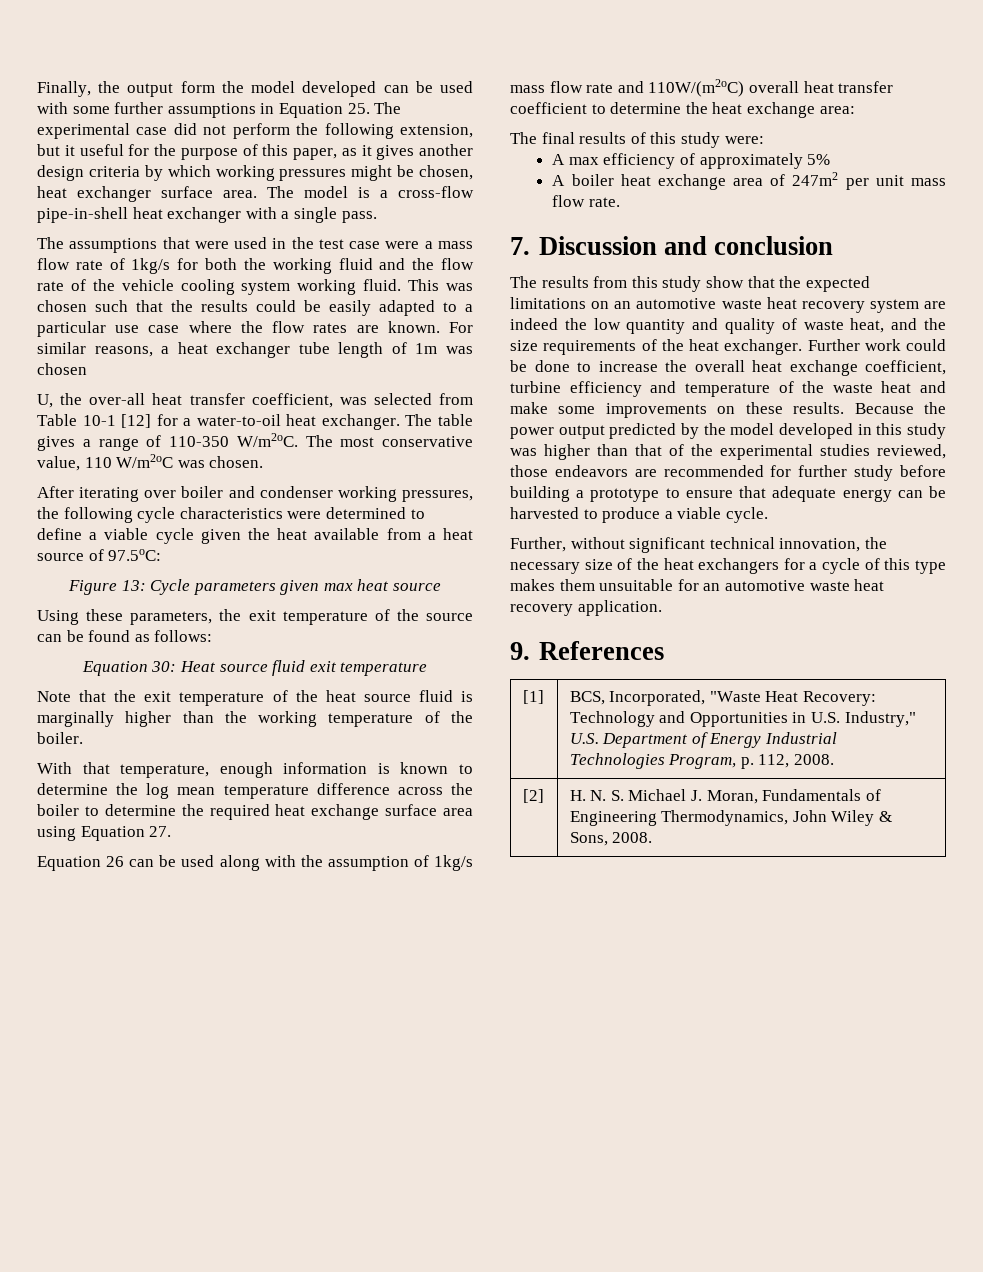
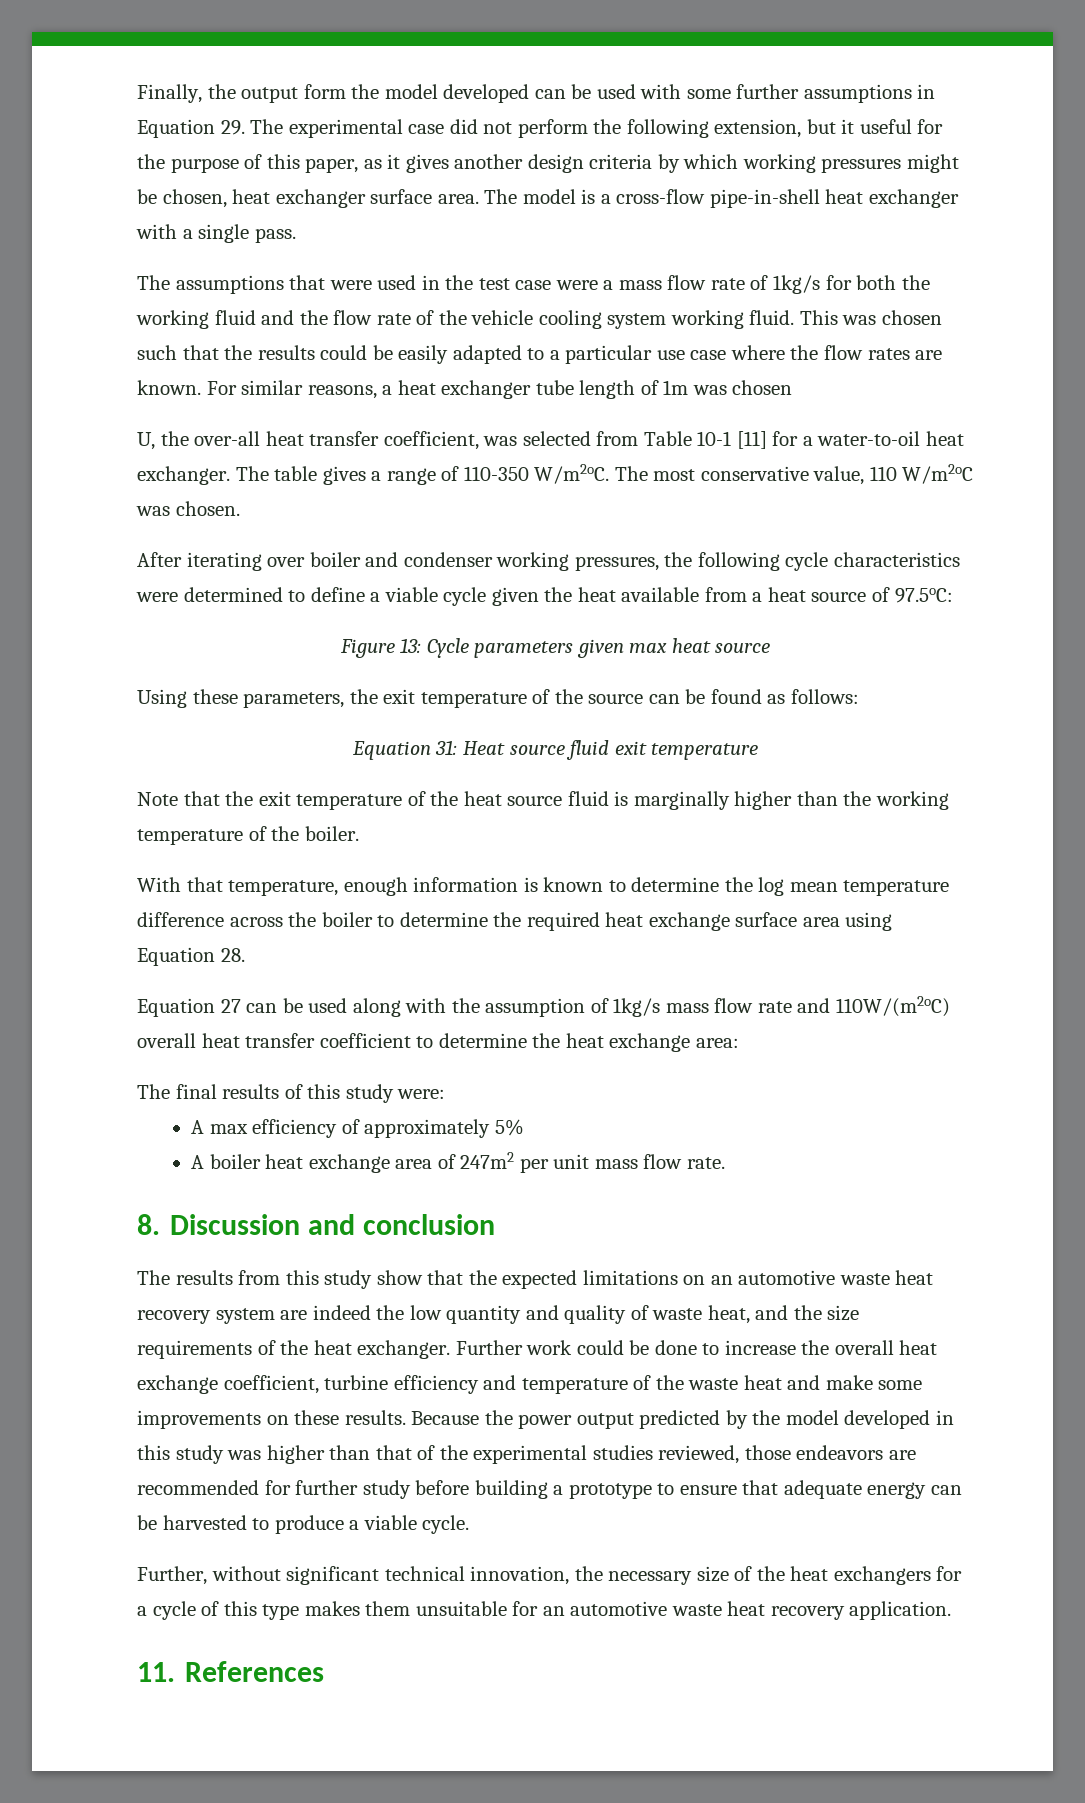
- Finally, the output form the model developed can be used with some further assumptions in Equation 25. The experimental case did not perform the following extension, but it useful for the purpose of this paper, as it gives another design criteria by which working pressures might be chosen, heat exchanger surface area.
+ Finally, the output form the model developed can be used with some further assumptions in Equation 29. The experimental case did not perform the following extension, but it useful for the purpose of this paper, as it gives another design criteria by which working pressures might be chosen, heat exchanger surface area.
- U, the over-all heat transfer coefficient, was selected from Table 10-1 [12] for a water-to-oil heat exchanger.
+ U, the over-all heat transfer coefficient, was selected from Table 10-1 [11] for a water-to-oil heat exchanger.
- Equation 30: Heat source fluid exit temperature
+ Equation 31: Heat source fluid exit temperature
- With that temperature, enough information is known to determine the log mean temperature difference across the boiler to determine the required heat exchange surface area using Equation 27.
- Equation 26 can be used along with the assumption of 1kg/s mass flow rate and 110W/(m2oC) overall heat transfer coefficient to determine the heat exchange area:
+ With that temperature, enough information is known to determine the log mean temperature difference across the boiler to determine the required heat exchange surface area using Equation 28.
+ Equation 27 can be used along with the assumption of 1kg/s mass flow rate and 110W/(m2oC) overall heat transfer coefficient to determine the heat exchange area:
- 7. Discussion and conclusion
+ 8. Discussion and conclusion
- 9. References
+ 11. References
- [1] | BCS, Incorporated, "Waste Heat Recovery: Technology and Opportunities in U.S. Industry," U.S. Department of Energy Industrial Technologies Program, p. 112, 2008.
- [2] | H. N. S. Michael J. Moran, Fundamentals of Engineering Thermodynamics, John Wiley & Sons, 2008.

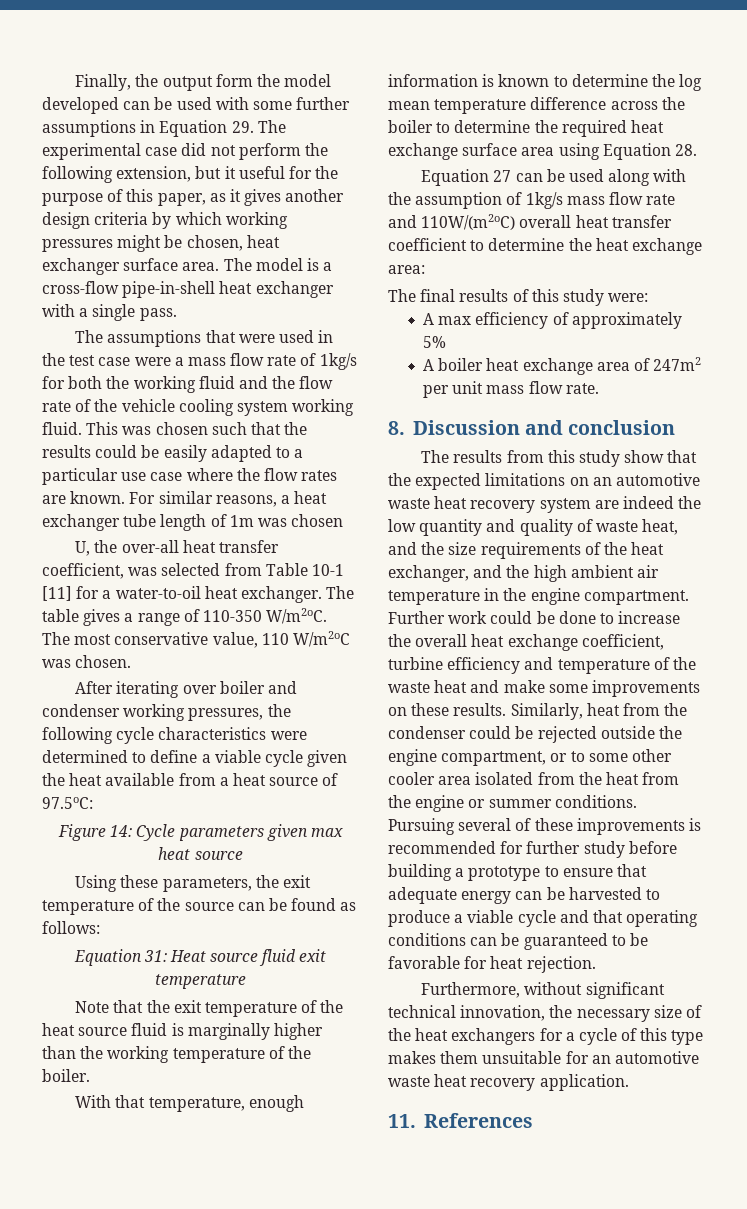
- Figure 13: Cycle parameters given max heat source
+ Figure 14: Cycle parameters given max heat source
- The results from this study show that the expected limitations on an automotive waste heat recovery system are indeed the low quantity and quality of waste heat, and the size requirements of the heat exchanger.
+ The results from this study show that the expected limitations on an automotive waste heat recovery system are indeed the low quantity and quality of waste heat, and the size requirements of the heat exchanger, and the high ambient air temperature in the engine compartment.
- Because the power output predicted by the model developed in this study was higher than that of the experimental studies reviewed, those endeavors are recommended for further study before building a prototype to ensure that adequate energy can be harvested to produce a viable cycle.
- Further, without significant technical innovation, the necessary size of the heat exchangers for a cycle of this type makes them unsuitable for an automotive waste heat recovery application.
+ Similarly, heat from the condenser could be rejected outside the engine compartment, or to some other cooler area isolated from the heat from the engine or summer conditions. Pursuing several of these improvements is recommended for further study before building a prototype to ensure that adequate energy can be harvested to produce a viable cycle and that operating conditions can be guaranteed to be favorable for heat rejection.
+ Furthermore, without significant technical innovation, the necessary size of the heat exchangers for a cycle of this type makes them unsuitable for an automotive waste heat recovery application.

